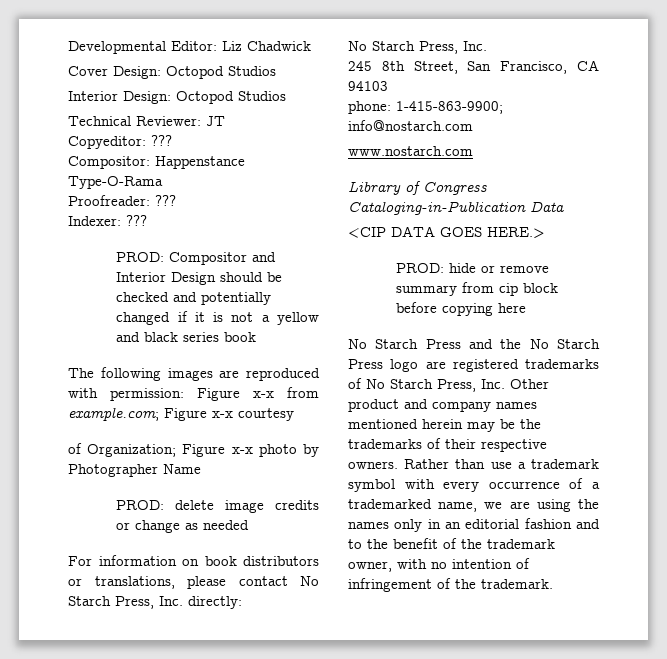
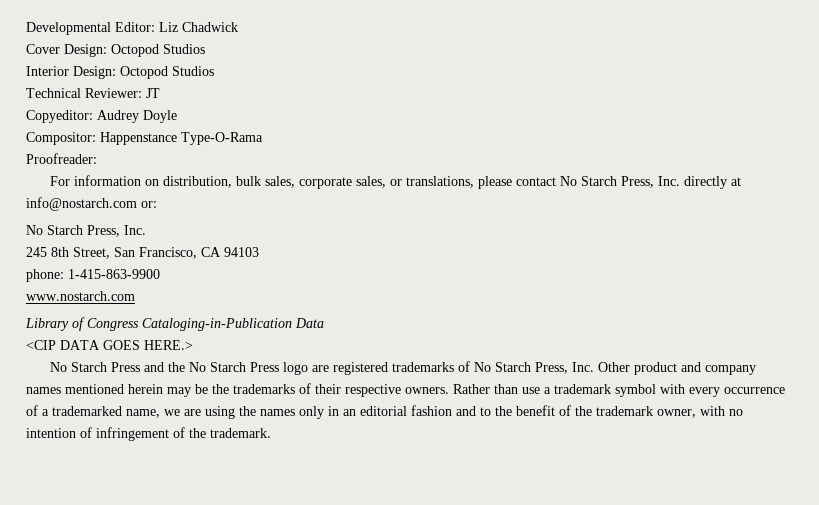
- Copyeditor: ???
+ Copyeditor: Audrey Doyle
- Proofreader: ???
- Indexer: ???
- PROD: Compositor and Interior Design should be checked and potentially changed if it is not a yellow and black series book
- The following images are reproduced with permission: Figure x-x from example.com; Figure x-x courtesy
- of Organization; Figure x-x photo by Photographer Name
- PROD: delete image credits or change as needed
- For information on book distributors or translations, please contact No Starch Press, Inc. directly:
+ Proofreader:
+ For information on distribution, bulk sales, corporate sales, or translations, please contact No Starch Press, Inc. directly at info@nostarch.com or:
- phone: 1-415-863-9900; info@nostarch.com
+ phone: 1-415-863-9900
- PROD: hide or remove summary from cip block before copying here

